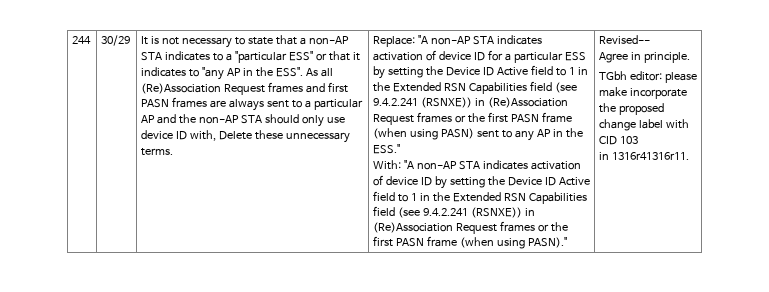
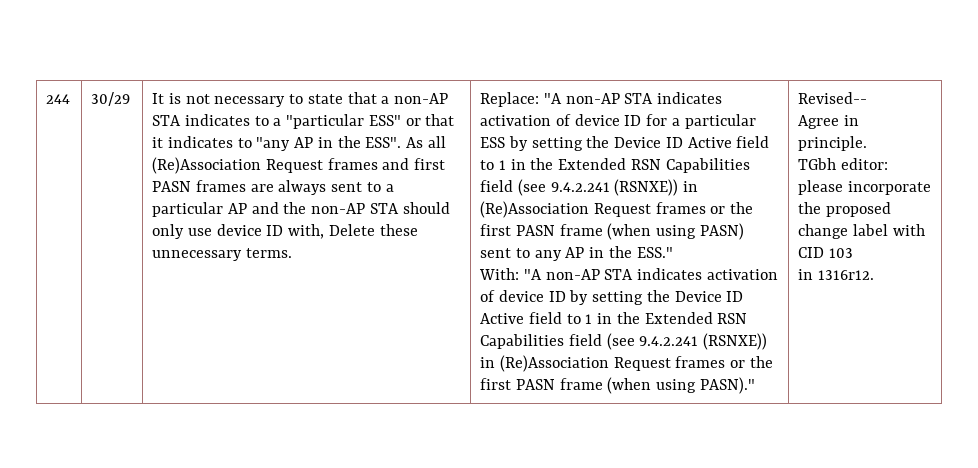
- TGbh editor: please make incorporate the proposed change label with CID 103
+ TGbh editor: please incorporate the proposed change label with CID 103
- in 1316r41316r11.
+ in 1316r12.

